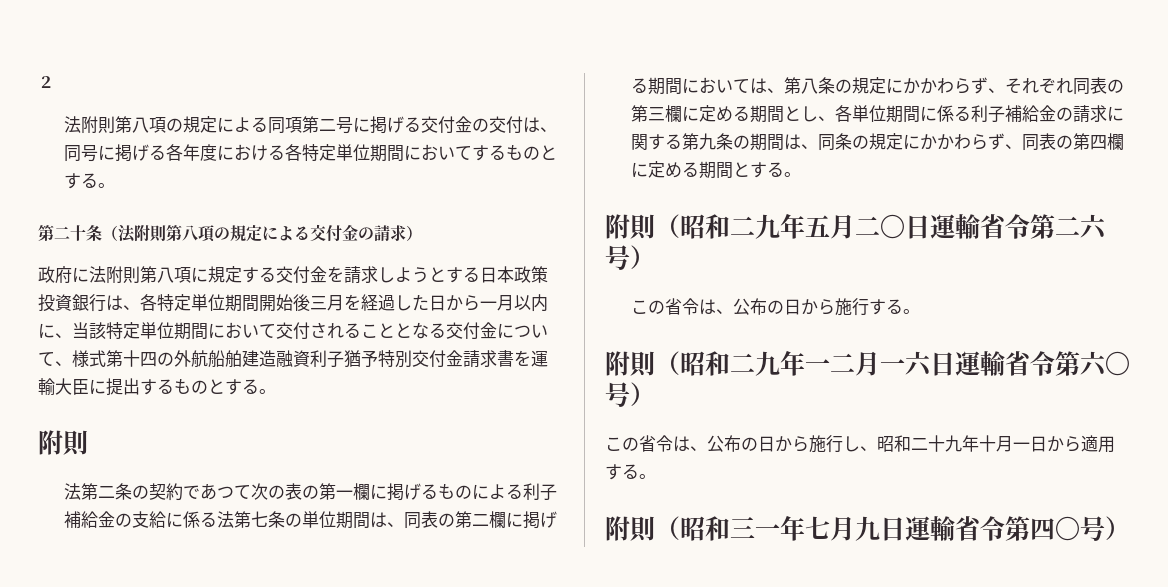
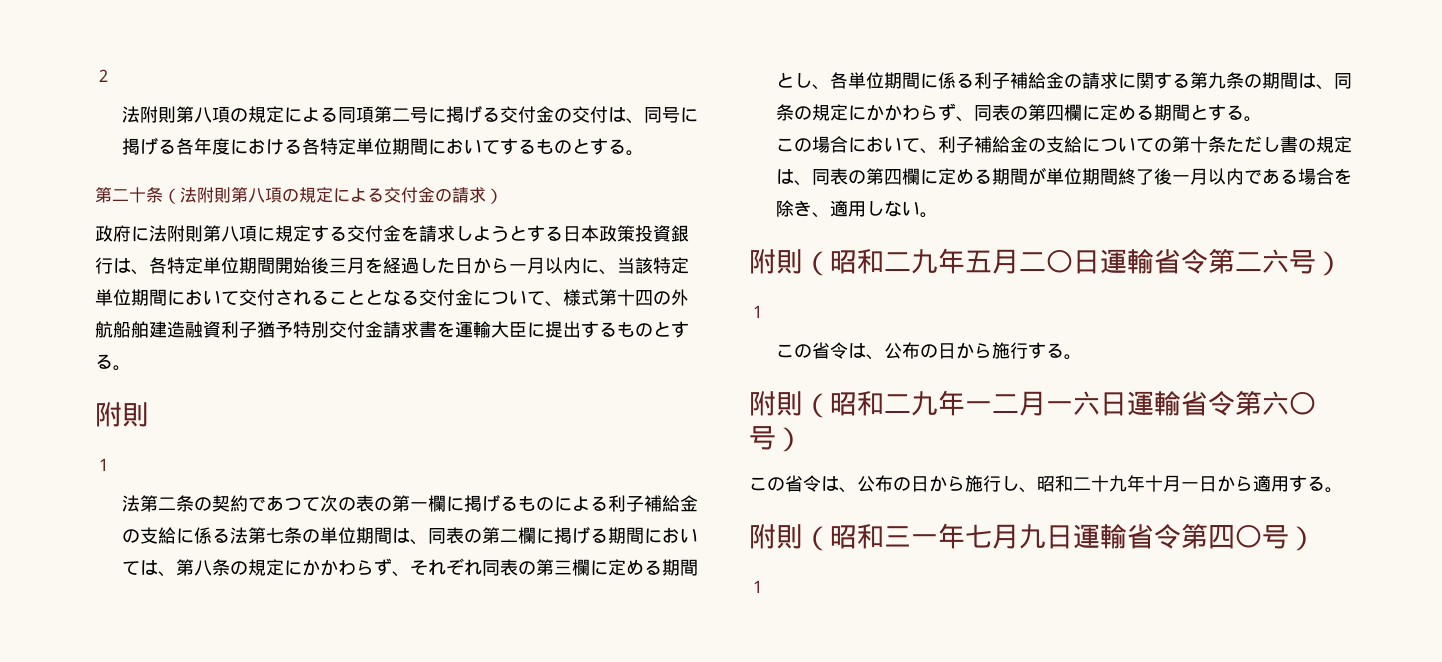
  政府に法附則第八項に規定する交付金を請求しようとする日本政策投資銀行は、各特定単位期間開始後三月を経過した日から一月以内に、当該特定単位期間において交付されることとなる交付金について、様式第十四の外航船舶建造融資利子猶予特別交付金請求書を運輸大臣に提出するものとする。
  附則
+ １
+ この場合において、利子補給金の支給についての第十条ただし書の規定は、同表の第四欄に定める期間が単位期間終了後一月以内である場合を除き、適用しない。
  附則（昭和二九年五月二〇日運輸省令第二六号）
+ １
  附則（昭和三一年七月九日運輸省令第四〇号）
+ １

